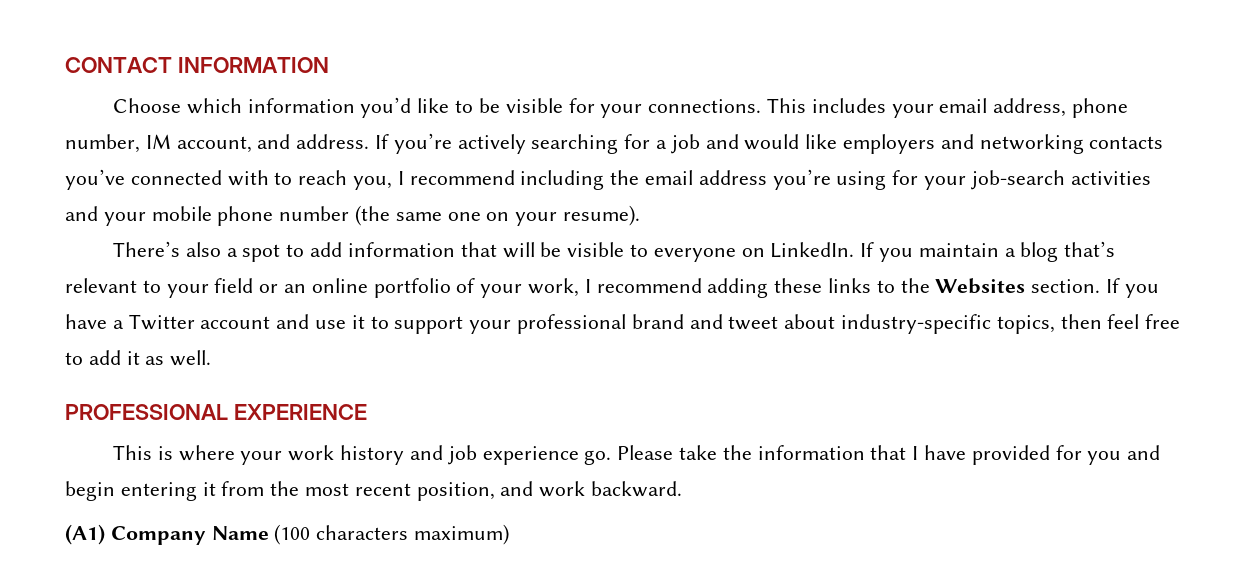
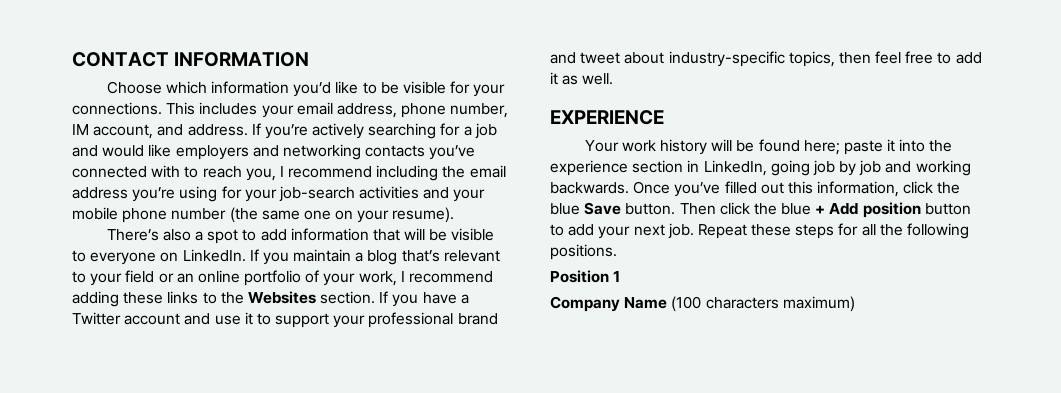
- PROFESSIONAL EXPERIENCE
+ EXPERIENCE
- This is where your work history and job experience go. Please take the information that I have provided for you and begin entering it from the most recent position, and work backward.
- (A1) Company Name (100 characters maximum)
+ Your work history will be found here; paste it into the experience section in LinkedIn, going job by job and working backwards. Once you’ve filled out this information, click the blue Save button. Then click the blue + Add position button to add your next job. Repeat these steps for all the following positions.
+ Position 1
+ Company Name (100 characters maximum)

